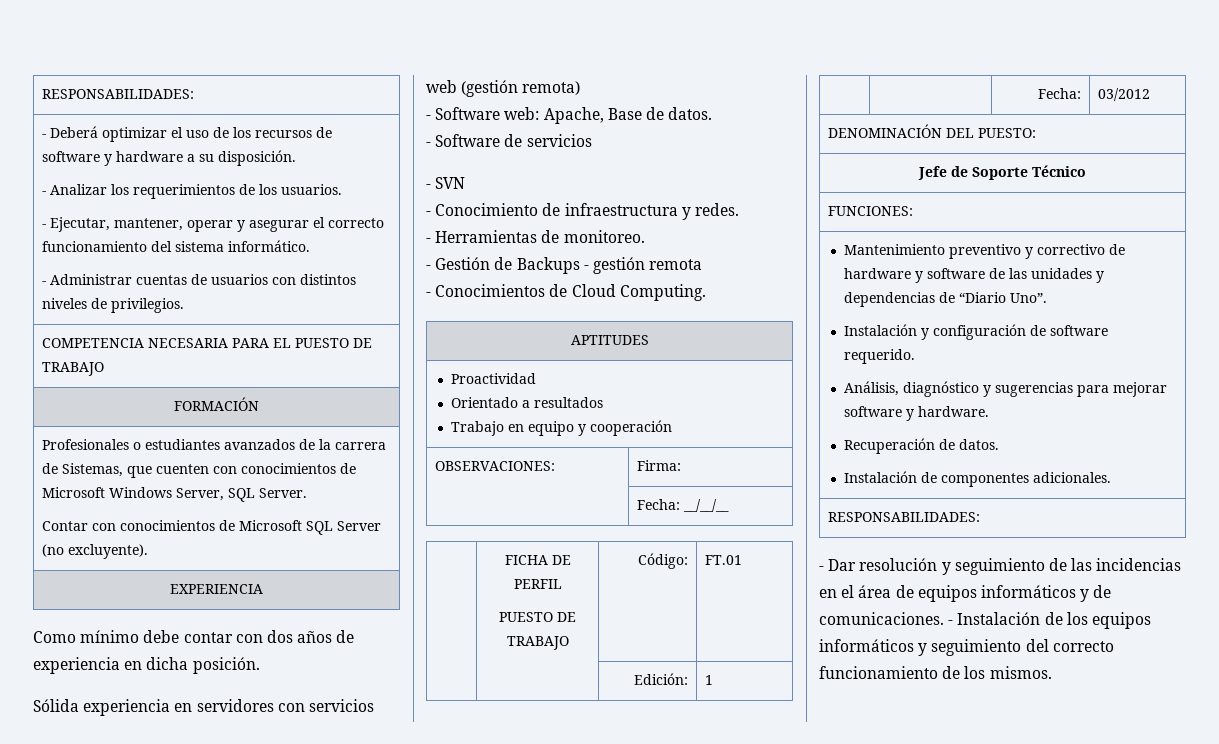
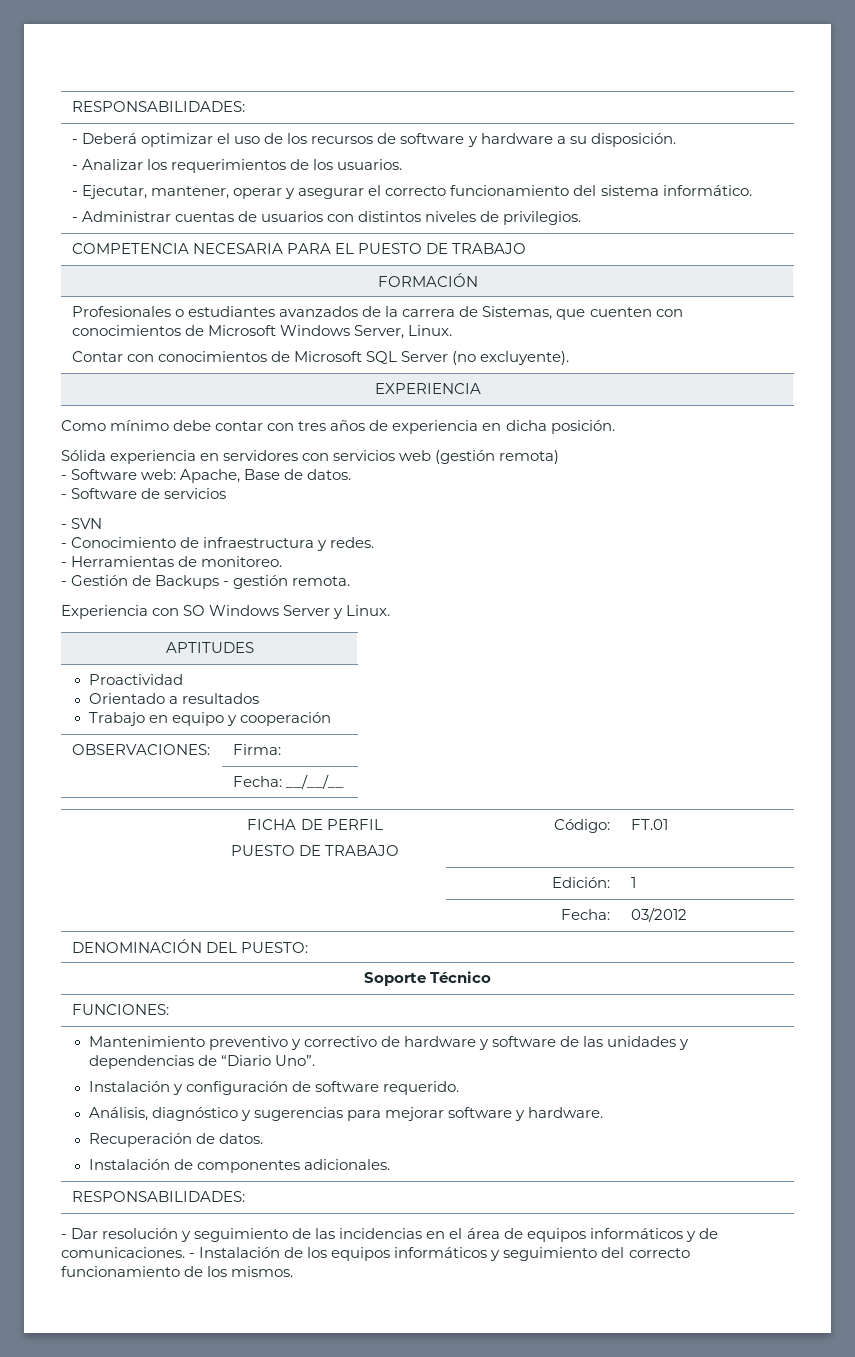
- Profesionales o estudiantes avanzados de la carrera de Sistemas, que cuenten con conocimientos de Microsoft Windows Server, SQL Server.
+ Profesionales o estudiantes avanzados de la carrera de Sistemas, que cuenten con conocimientos de Microsoft Windows Server, Linux.
- Como mínimo debe contar con dos años de experiencia en dicha posición.
+ Como mínimo debe contar con tres años de experiencia en dicha posición.
- - Gestión de Backups - gestión remota
- - Conocimientos de Cloud Computing.
+ - Gestión de Backups - gestión remota.
+ Experiencia con SO Windows Server y Linux.
- Jefe de Soporte Técnico
+ Soporte Técnico

